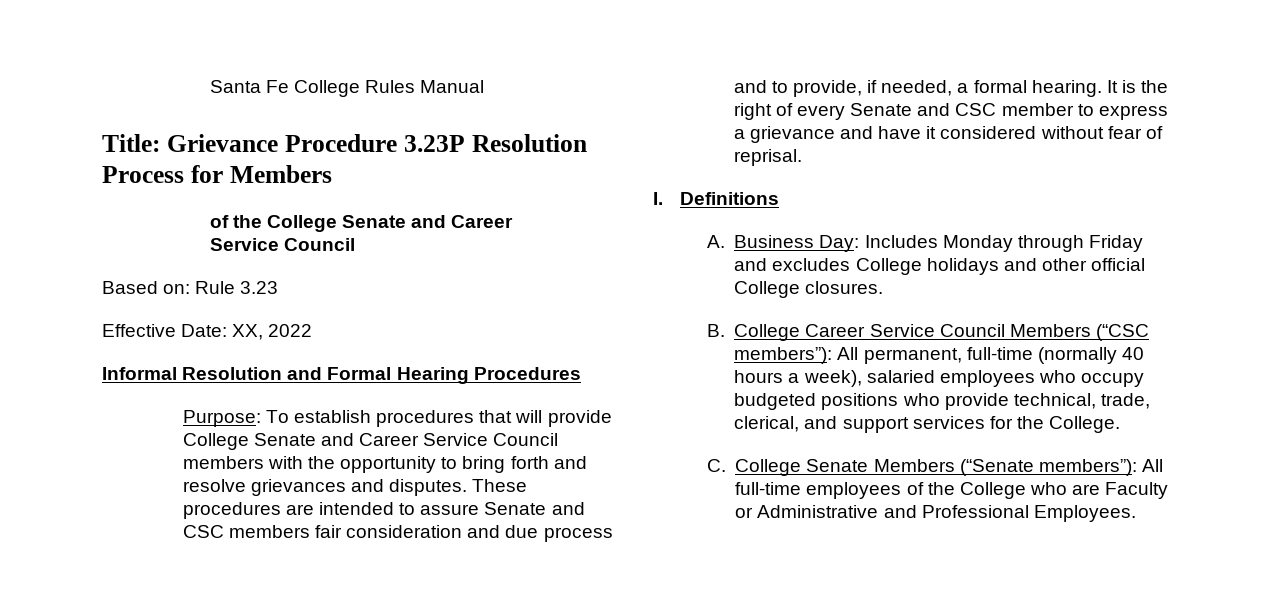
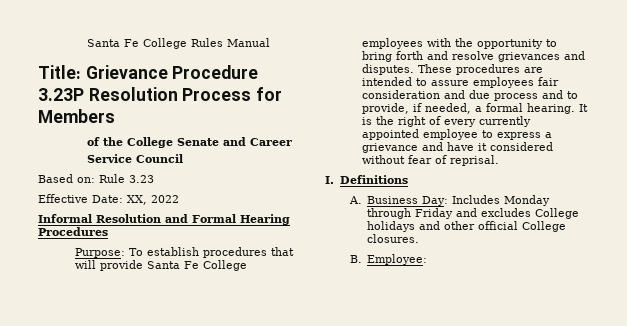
- Purpose: To establish procedures that will provide College Senate and Career Service Council members with the opportunity to bring forth and resolve grievances and disputes.
+ Purpose: To establish procedures that will provide Santa Fe College employees with the opportunity to bring forth and resolve grievances and disputes.
- These procedures are intended to assure Senate and CSC members fair consideration and due process and to provide, if needed, a formal hearing.
+ These procedures are intended to assure employees fair consideration and due process and to provide, if needed, a formal hearing.
- It is the right of every Senate and CSC member to express a grievance and have it considered without fear of reprisal.
+ It is the right of every currently appointed employee to express a grievance and have it considered without fear of reprisal.
- B. College Career Service Council Members (“CSC members”): All permanent, full-time (normally 40 hours a week), salaried employees who occupy budgeted positions who provide technical, trade, clerical, and support services for the College.
- C. College Senate Members (“Senate members”): All full-time employees of the College who are Faculty or Administrative and Professional Employees.
+ B. Employee:

